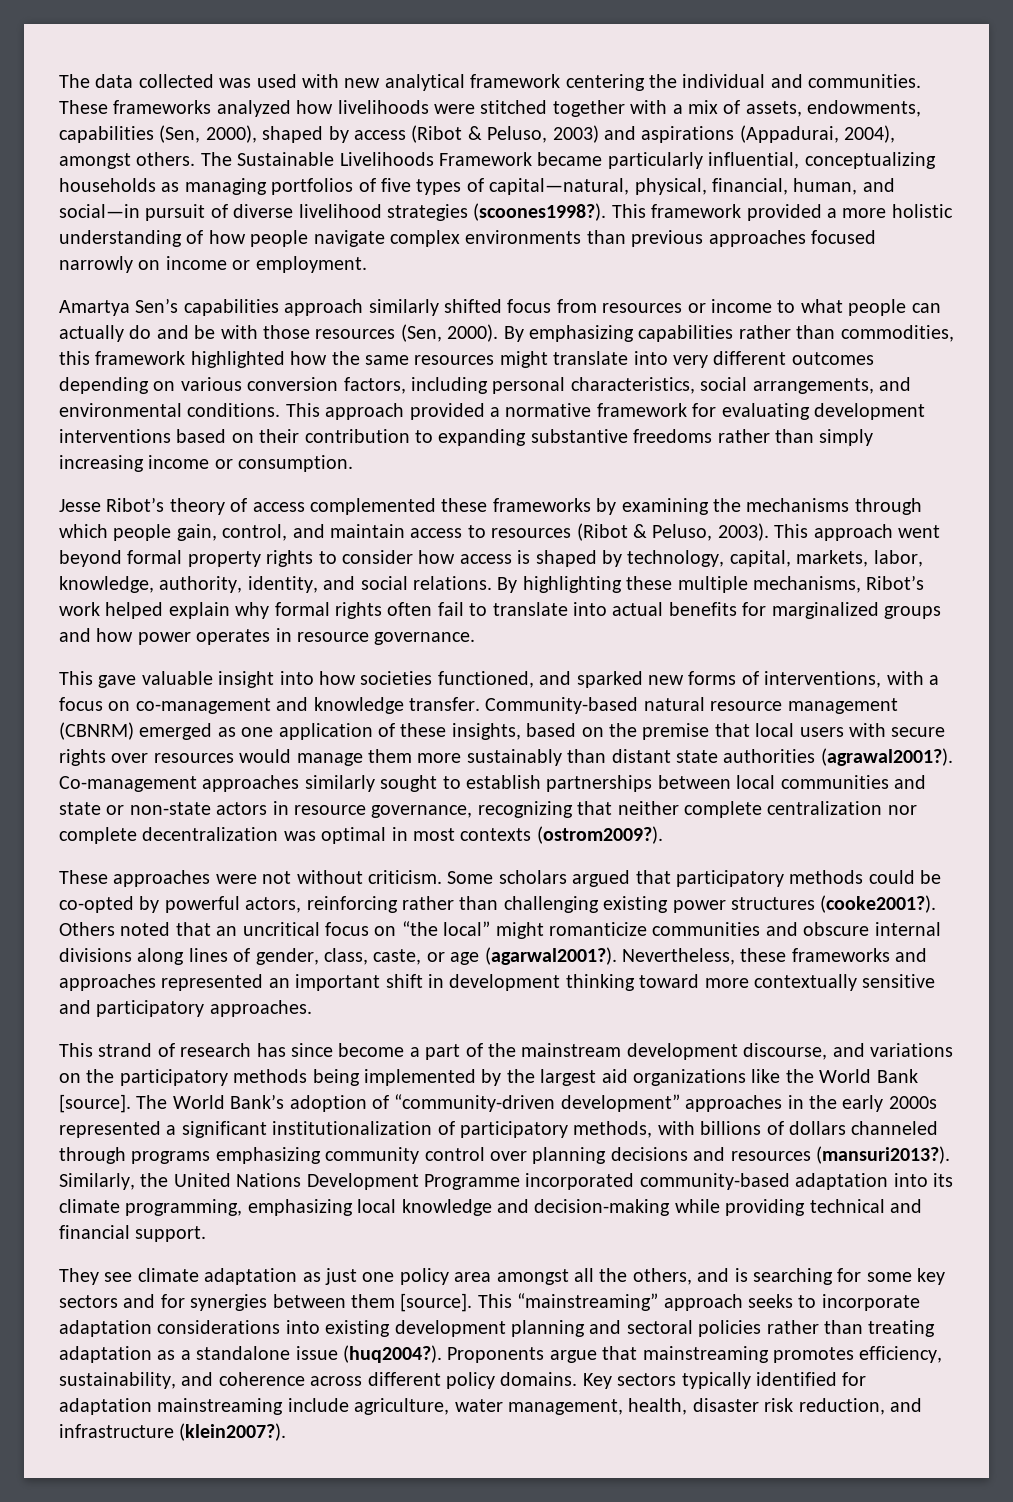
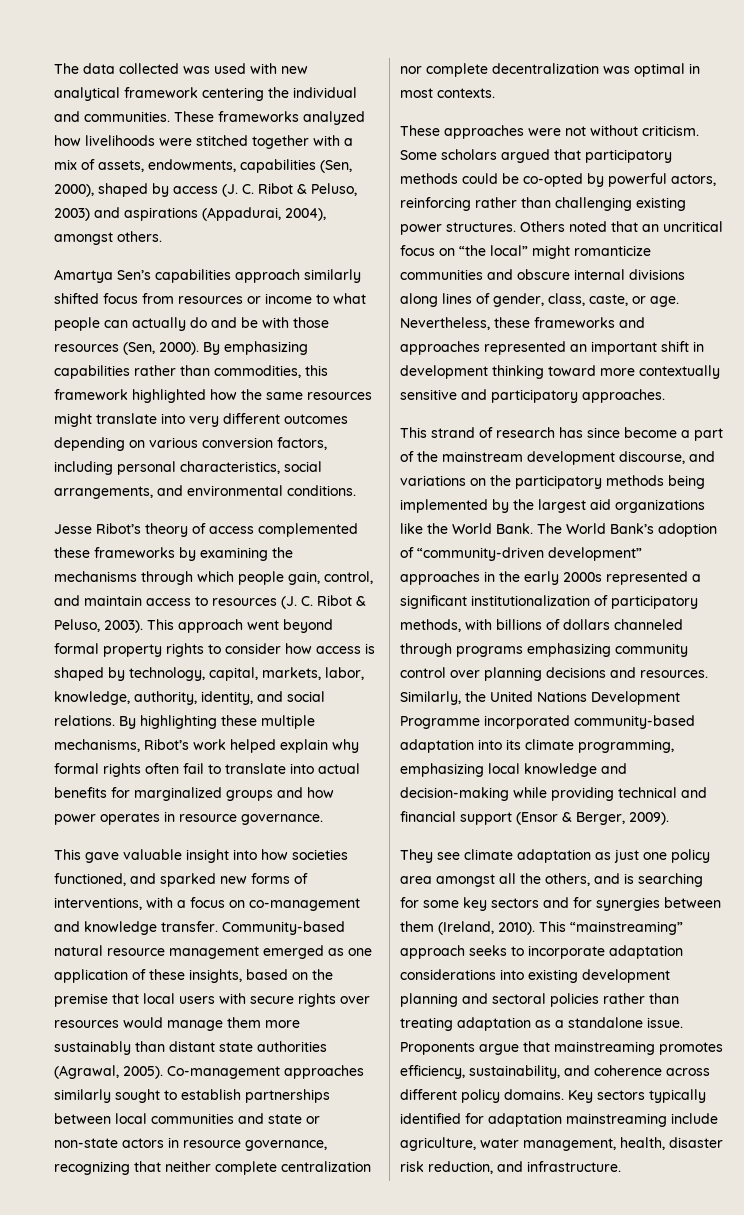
- These frameworks analyzed how livelihoods were stitched together with a mix of assets, endowments, capabilities (Sen, 2000), shaped by access (Ribot & Peluso, 2003) and aspirations (Appadurai, 2004), amongst others. The Sustainable Livelihoods Framework became particularly influential, conceptualizing households as managing portfolios of five types of capital—natural, physical, financial, human, and social—in pursuit of diverse livelihood strategies (scoones1998?). This framework provided a more holistic understanding of how people navigate complex environments than previous approaches focused narrowly on income or employment.
+ These frameworks analyzed how livelihoods were stitched together with a mix of assets, endowments, capabilities (Sen, 2000), shaped by access (J. C. Ribot & Peluso, 2003) and aspirations (Appadurai, 2004), amongst others.
- This approach provided a normative framework for evaluating development interventions based on their contribution to expanding substantive freedoms rather than simply increasing income or consumption.
- Jesse Ribot’s theory of access complemented these frameworks by examining the mechanisms through which people gain, control, and maintain access to resources (Ribot & Peluso, 2003).
+ Jesse Ribot’s theory of access complemented these frameworks by examining the mechanisms through which people gain, control, and maintain access to resources (J. C. Ribot & Peluso, 2003).
- Community-based natural resource management (CBNRM) emerged as one application of these insights, based on the premise that local users with secure rights over resources would manage them more sustainably than distant state authorities (agrawal2001?).
+ Community-based natural resource management emerged as one application of these insights, based on the premise that local users with secure rights over resources would manage them more sustainably than distant state authorities (Agrawal, 2005).
- Co-management approaches similarly sought to establish partnerships between local communities and state or non-state actors in resource governance, recognizing that neither complete centralization nor complete decentralization was optimal in most contexts (ostrom2009?).
+ Co-management approaches similarly sought to establish partnerships between local communities and state or non-state actors in resource governance, recognizing that neither complete centralization nor complete decentralization was optimal in most contexts.
- Some scholars argued that participatory methods could be co-opted by powerful actors, reinforcing rather than challenging existing power structures (cooke2001?).
+ Some scholars argued that participatory methods could be co-opted by powerful actors, reinforcing rather than challenging existing power structures.
- Others noted that an uncritical focus on “the local” might romanticize communities and obscure internal divisions along lines of gender, class, caste, or age (agarwal2001?).
+ Others noted that an uncritical focus on “the local” might romanticize communities and obscure internal divisions along lines of gender, class, caste, or age.
- This strand of research has since become a part of the mainstream development discourse, and variations on the participatory methods being implemented by the largest aid organizations like the World Bank [source].
+ This strand of research has since become a part of the mainstream development discourse, and variations on the participatory methods being implemented by the largest aid organizations like the World Bank.
- The World Bank’s adoption of “community-driven development” approaches in the early 2000s represented a significant institutionalization of participatory methods, with billions of dollars channeled through programs emphasizing community control over planning decisions and resources (mansuri2013?).
+ The World Bank’s adoption of “community-driven development” approaches in the early 2000s represented a significant institutionalization of participatory methods, with billions of dollars channeled through programs emphasizing community control over planning decisions and resources.
- Similarly, the United Nations Development Programme incorporated community-based adaptation into its climate programming, emphasizing local knowledge and decision-making while providing technical and financial support.
+ Similarly, the United Nations Development Programme incorporated community-based adaptation into its climate programming, emphasizing local knowledge and decision-making while providing technical and financial support (Ensor & Berger, 2009).
- They see climate adaptation as just one policy area amongst all the others, and is searching for some key sectors and for synergies between them [source].
+ They see climate adaptation as just one policy area amongst all the others, and is searching for some key sectors and for synergies between them (Ireland, 2010).
- This “mainstreaming” approach seeks to incorporate adaptation considerations into existing development planning and sectoral policies rather than treating adaptation as a standalone issue (huq2004?).
+ This “mainstreaming” approach seeks to incorporate adaptation considerations into existing development planning and sectoral policies rather than treating adaptation as a standalone issue.
- Key sectors typically identified for adaptation mainstreaming include agriculture, water management, health, disaster risk reduction, and infrastructure (klein2007?).
+ Key sectors typically identified for adaptation mainstreaming include agriculture, water management, health, disaster risk reduction, and infrastructure.

